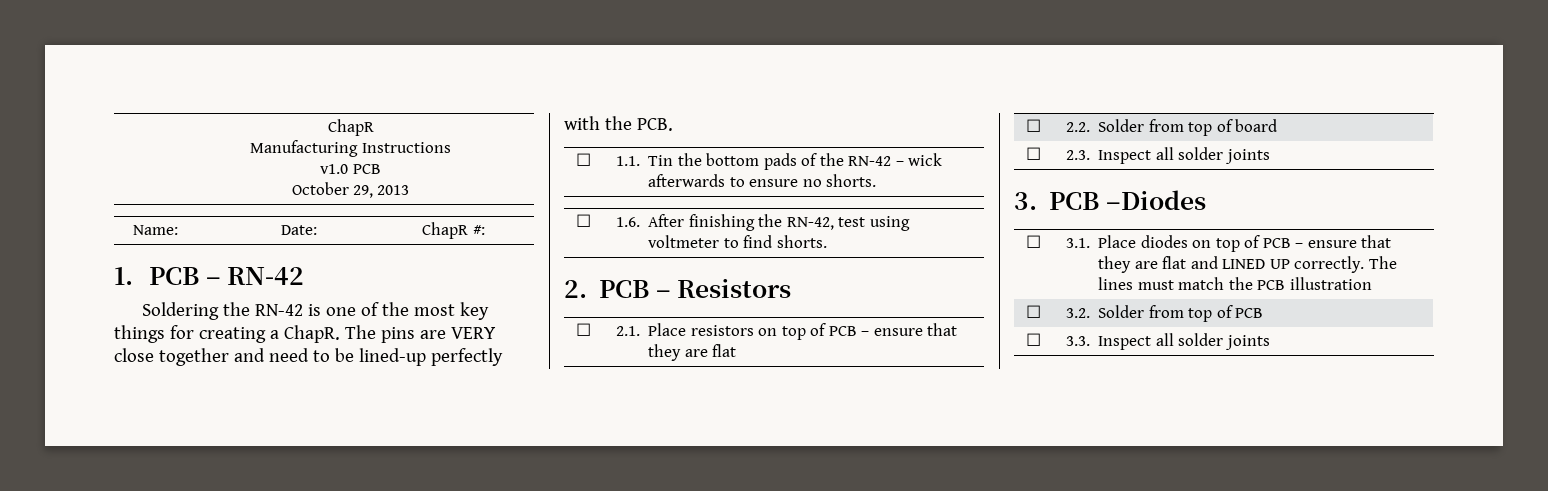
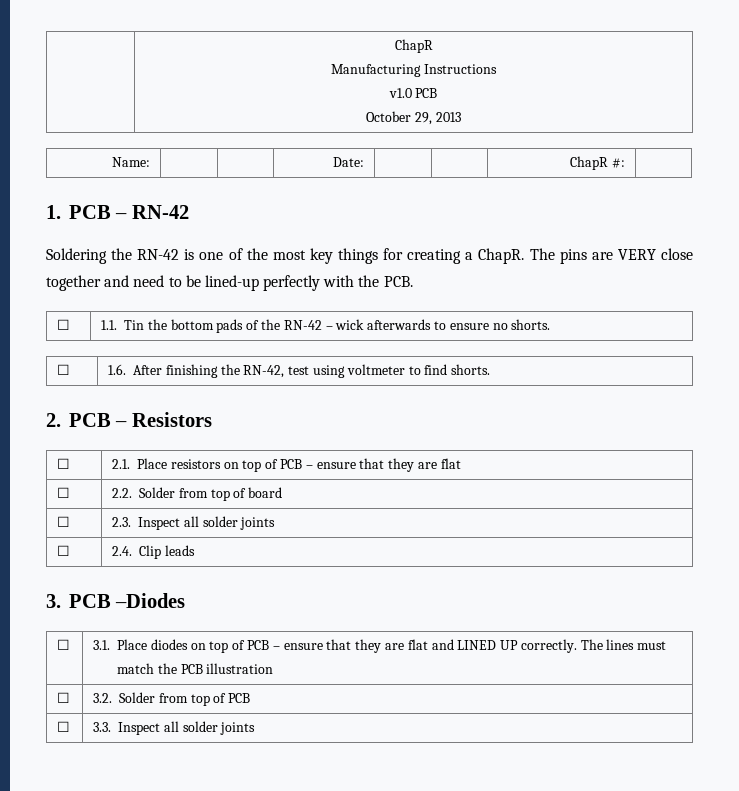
+ ☐ | 2.4. Clip leads

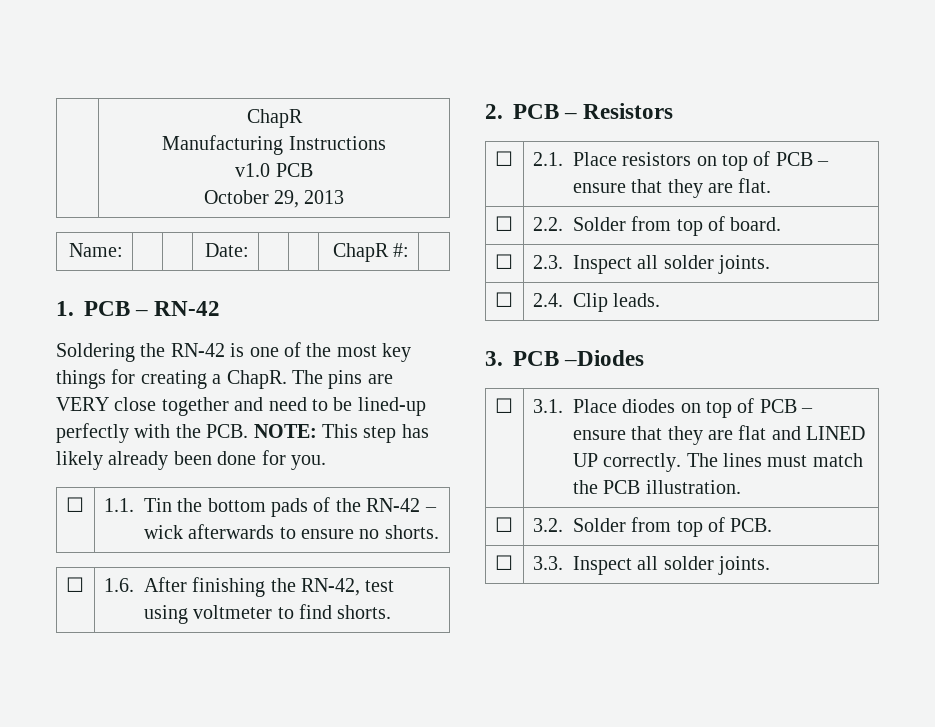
- The pins are VERY close together and need to be lined-up perfectly with the PCB.
+ The pins are VERY close together and need to be lined-up perfectly with the PCB. NOTE: This step has likely already been done for you.
- ☐ | 2.1. Place resistors on top of PCB – ensure that they are flat
+ ☐ | 2.1. Place resistors on top of PCB – ensure that they are flat.
- ☐ | 2.2. Solder from top of board
+ ☐ | 2.2. Solder from top of board.
- ☐ | 2.3. Inspect all solder joints
+ ☐ | 2.3. Inspect all solder joints.
- ☐ | 2.4. Clip leads
+ ☐ | 2.4. Clip leads.
- ☐ | 3.1. Place diodes on top of PCB – ensure that they are flat and LINED UP correctly. The lines must match the PCB illustration
+ ☐ | 3.1. Place diodes on top of PCB – ensure that they are flat and LINED UP correctly. The lines must match the PCB illustration.
- ☐ | 3.2. Solder from top of PCB
+ ☐ | 3.2. Solder from top of PCB.
- ☐ | 3.3. Inspect all solder joints
+ ☐ | 3.3. Inspect all solder joints.

